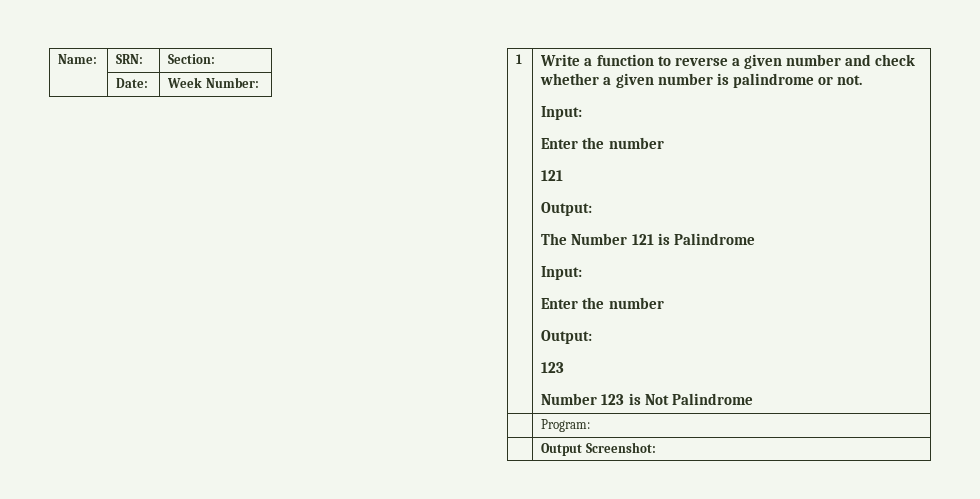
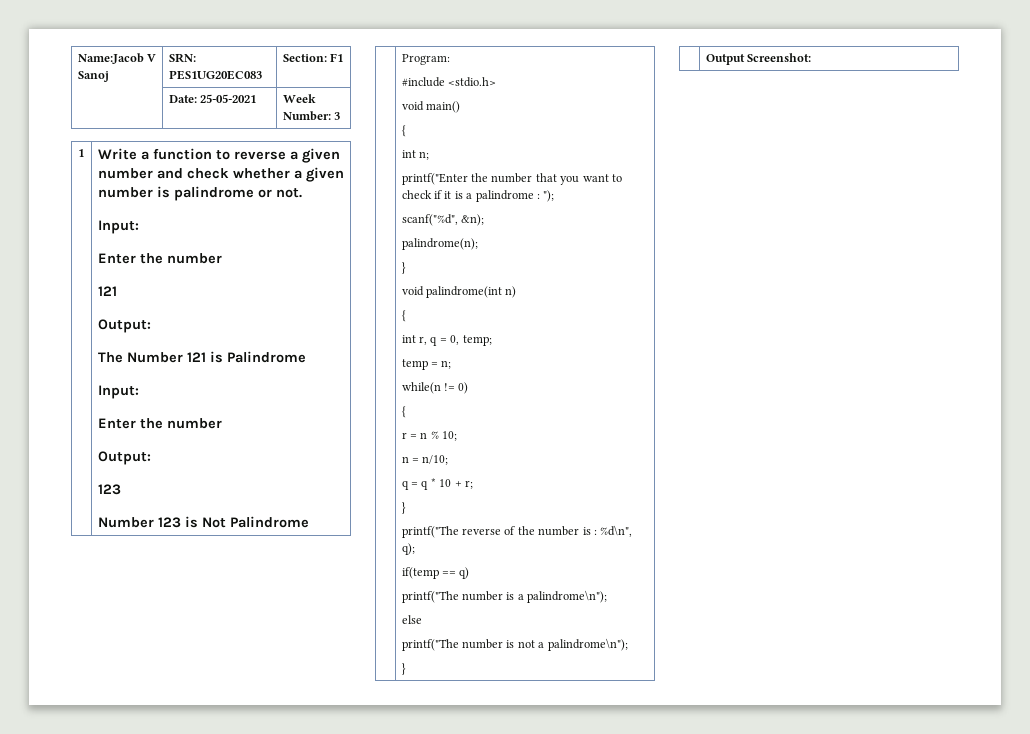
- Name: | SRN: | Section:
+ Name:Jacob V Sanoj | SRN: PES1UG20EC083 | Section: F1
- | Date: | Week Number:
+ | Date: 25-05-2021 | Week Number: 3
+ #include <stdio.h>
+ void main()
+ {
+ int n;
+ printf("Enter the number that you want to check if it is a palindrome : ");
+ scanf("%d", &n);
+ palindrome(n);
+ }
+ void palindrome(int n)
+ {
+ int r, q = 0, temp;
+ temp = n;
+ while(n != 0)
+ {
+ r = n % 10;
+ n = n/10;
+ q = q * 10 + r;
+ }
+ printf("The reverse of the number is : %d\n", q);
+ if(temp == q)
+ printf("The number is a palindrome\n");
+ else
+ printf("The number is not a palindrome\n");
+ }

